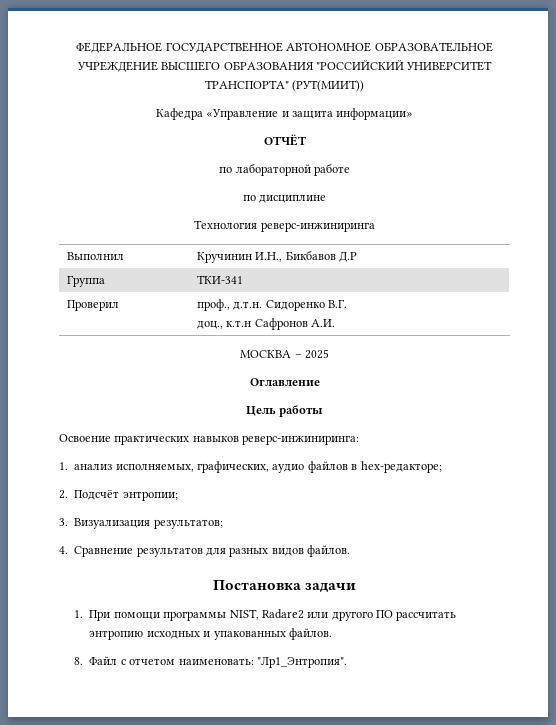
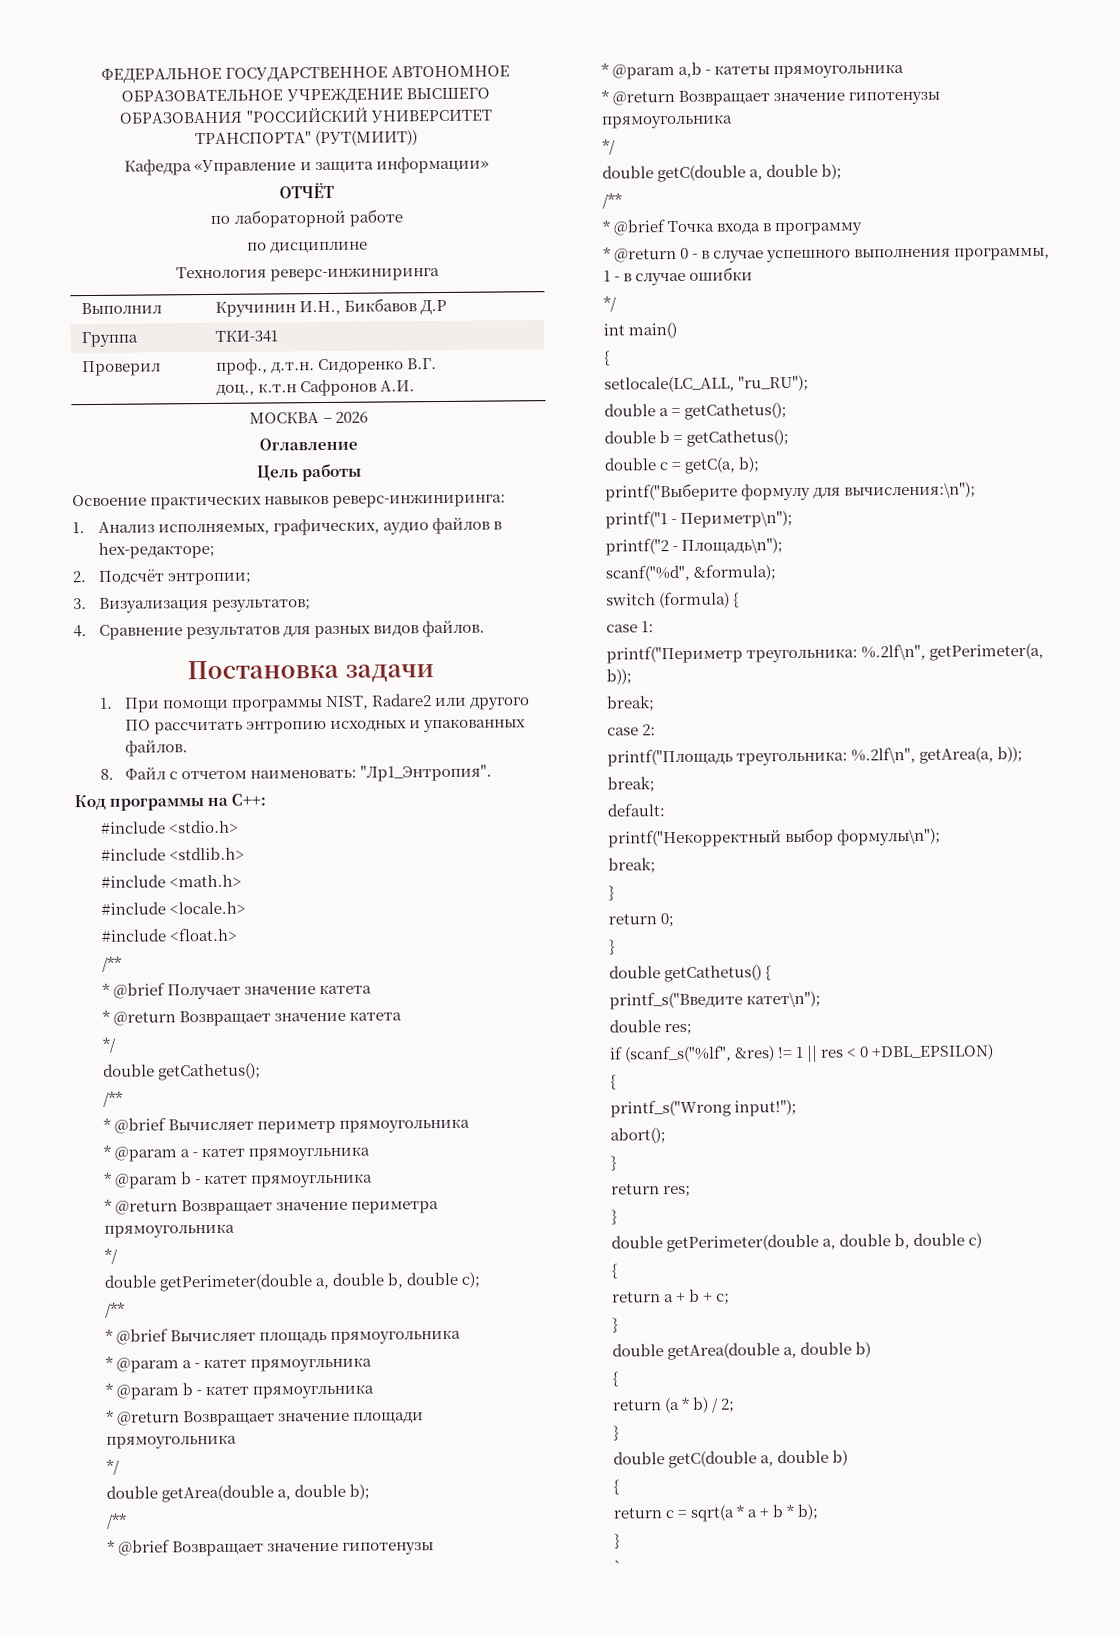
- МОСКВА – 2025
+ МОСКВА – 2026
- 1. анализ исполняемых, графических, аудио файлов в hex-редакторе;
+ 1. Анализ исполняемых, графических, аудио файлов в hex-редакторе;
+ Код программы на C++:
+ #include <stdio.h>
+ #include <stdlib.h>
+ #include <math.h>
+ #include <locale.h>
+ #include <float.h>
+ /**
+ * @brief Получает значение катета
+ * @return Возвращает значение катета
+ */
+ double getCathetus();
+ /**
+ * @brief Вычисляет периметр прямоугольника
+ * @param a - катет прямоугльника
+ * @param b - катет прямоугльника
+ * @return Возвращает значение периметра прямоугольника
+ */
+ double getPerimeter(double a, double b, double c);
+ /**
+ * @brief Вычисляет площадь прямоугольника
+ * @param a - катет прямоугльника
+ * @param b - катет прямоугльника
+ * @return Возвращает значение площади прямоугольника
+ */
+ double getArea(double a, double b);
+ /**
+ * @brief Возвращает значение гипотенузы
+ * @param a,b - катеты прямоугольника
+ * @return Возвращает значение гипотенузы прямоугольника
+ */
+ double getC(double a, double b);
+ /**
+ * @brief Точка входа в программу
+ * @return 0 - в случае успешного выполнения программы, 1 - в случае ошибки
+ */
+ int main()
+ {
+ setlocale(LC_ALL, "ru_RU");
+ double a = getCathetus();
+ double b = getCathetus();
+ double c = getC(a, b);
+ printf("Выберите формулу для вычисления:\n");
+ printf("1 - Периметр\n");
+ printf("2 - Площадь\n");
+ scanf("%d", &formula);
+ switch (formula) {
+ case 1:
+ printf("Периметр треугольника: %.2lf\n", getPerimeter(a, b));
+ break;
+ case 2:
+ printf("Площадь треугольника: %.2lf\n", getArea(a, b));
+ break;
+ default:
+ printf("Некорректный выбор формулы\n");
+ break;
+ }
+ return 0;
+ }
+ double getCathetus() {
+ printf_s("Введите катет\n");
+ double res;
+ if (scanf_s("%lf", &res) != 1 || res < 0 +DBL_EPSILON)
+ {
+ printf_s("Wrong input!");
+ abort();
+ }
+ return res;
+ }
+ double getPerimeter(double a, double b, double c)
+ {
+ return a + b + c;
+ }
+ double getArea(double a, double b)
+ {
+ return (a * b) / 2;
+ }
+ double getC(double a, double b)
+ {
+ return c = sqrt(a * a + b * b);
+ }
+ `

